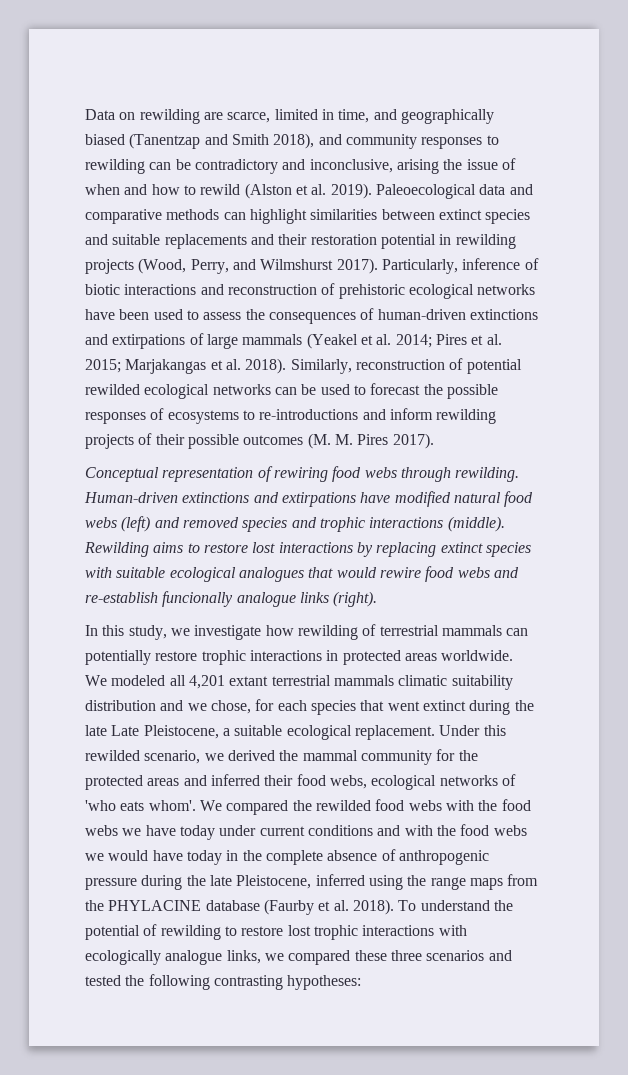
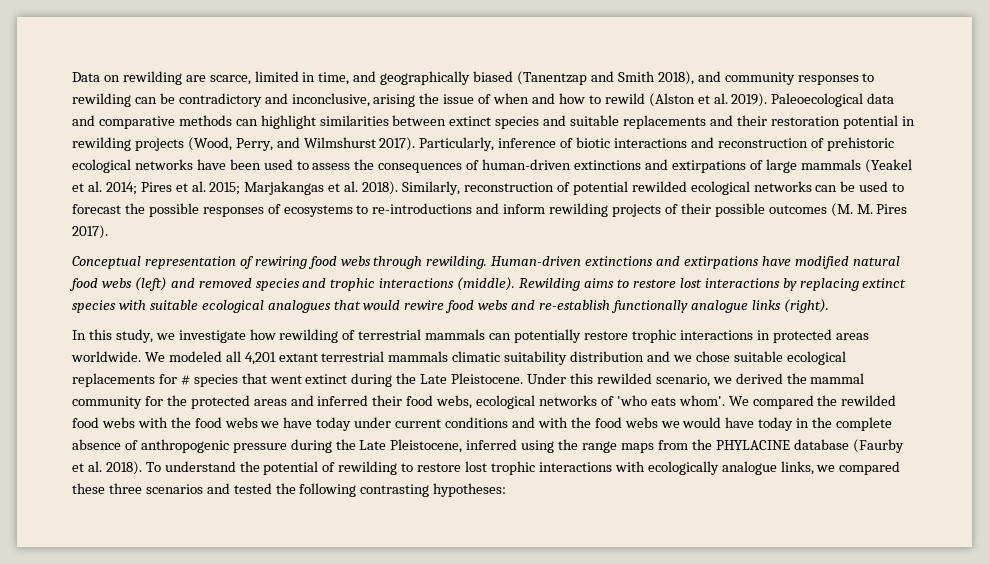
- Rewilding aims to restore lost interactions by replacing extinct species with suitable ecological analogues that would rewire food webs and re-establish funcionally analogue links (right).
+ Rewilding aims to restore lost interactions by replacing extinct species with suitable ecological analogues that would rewire food webs and re-establish functionally analogue links (right).
- We modeled all 4,201 extant terrestrial mammals climatic suitability distribution and we chose, for each species that went extinct during the late Late Pleistocene, a suitable ecological replacement.
+ We modeled all 4,201 extant terrestrial mammals climatic suitability distribution and we chose suitable ecological replacements for # species that went extinct during the Late Pleistocene.
- We compared the rewilded food webs with the food webs we have today under current conditions and with the food webs we would have today in the complete absence of anthropogenic pressure during the late Pleistocene, inferred using the range maps from the PHYLACINE database (Faurby et al. 2018).
+ We compared the rewilded food webs with the food webs we have today under current conditions and with the food webs we would have today in the complete absence of anthropogenic pressure during the Late Pleistocene, inferred using the range maps from the PHYLACINE database (Faurby et al. 2018).

